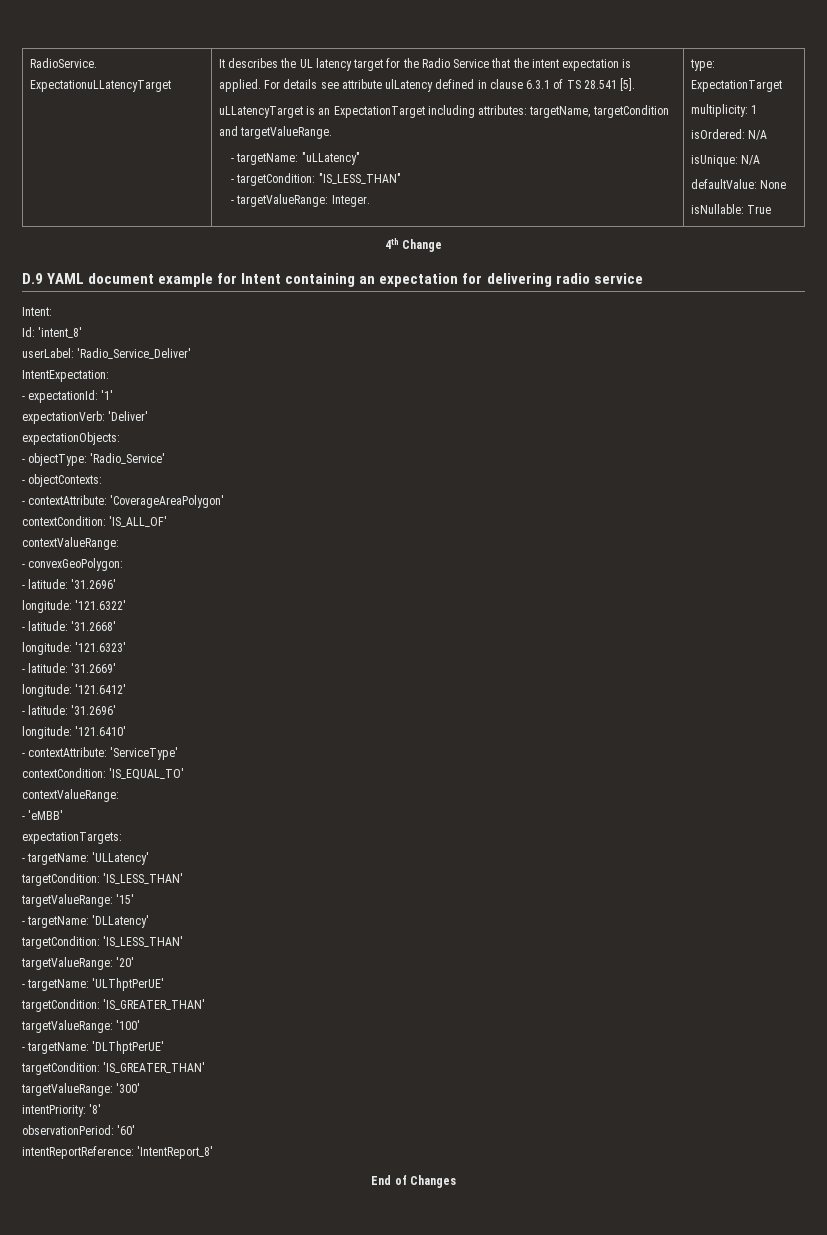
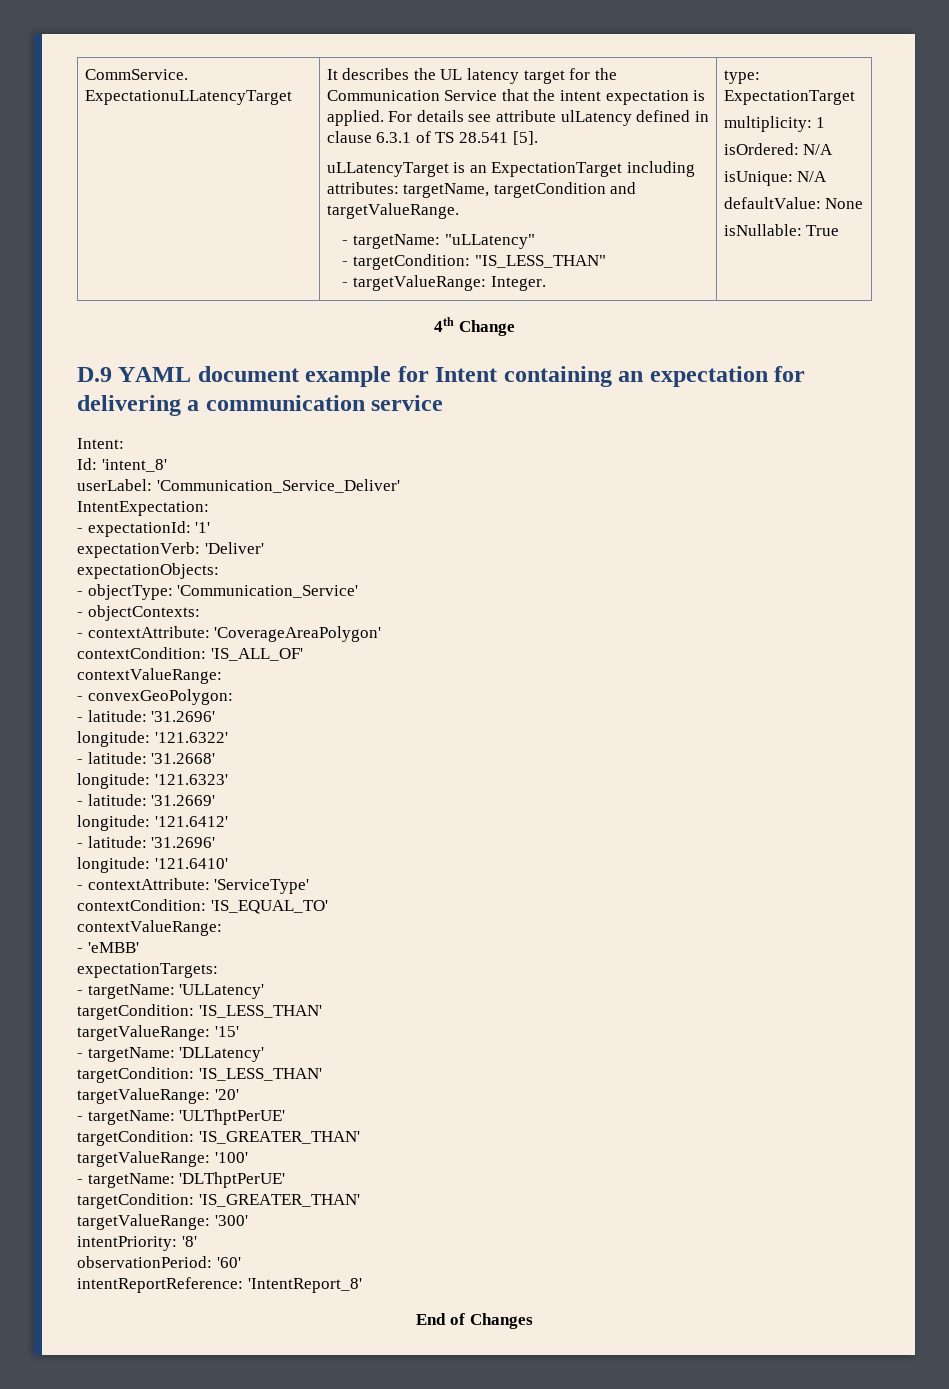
- RadioService.
+ CommService.
- It describes the UL latency target for the Radio Service that the intent expectation is applied.
+ It describes the UL latency target for the Communication Service that the intent expectation is applied.
- D.9 YAML document example for Intent containing an expectation for delivering radio service
+ D.9 YAML document example for Intent containing an expectation for delivering a communication service
- userLabel: 'Radio_Service_Deliver'
+ userLabel: 'Communication_Service_Deliver'
- - objectType: 'Radio_Service'
+ - objectType: 'Communication_Service'

